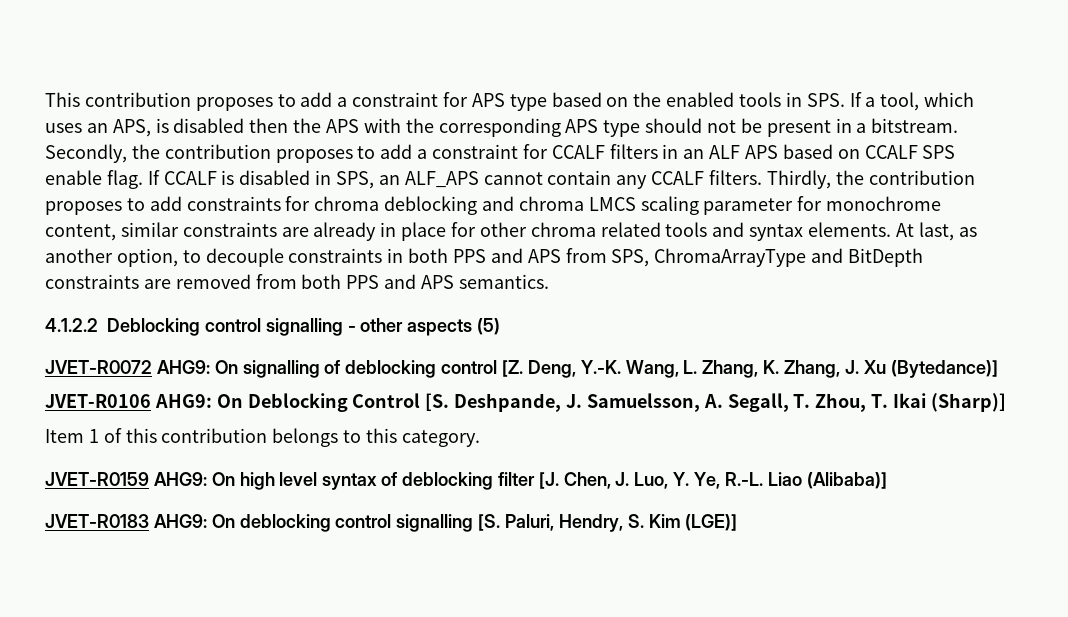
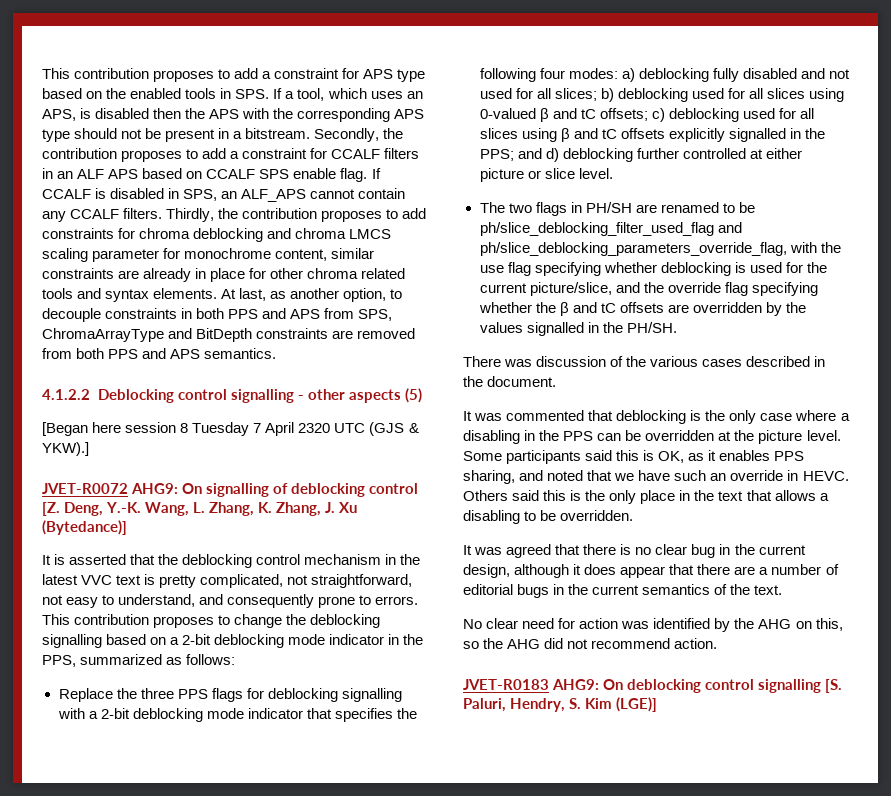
+ [Began here session 8 Tuesday 7 April 2320 UTC (GJS & YKW).]
- JVET-R0106 AHG9: On Deblocking Control [S. Deshpande, J. Samuelsson, A. Segall, T. Zhou, T. Ikai (Sharp)]
- Item 1 of this contribution belongs to this category.
- JVET-R0159 AHG9: On high level syntax of deblocking filter [J. Chen, J. Luo, Y. Ye, R.-L. Liao (Alibaba)]
+ It is asserted that the deblocking control mechanism in the latest VVC text is pretty complicated, not straightforward, not easy to understand, and consequently prone to errors. This contribution proposes to change the deblocking signalling based on a 2-bit deblocking mode indicator in the PPS, summarized as follows:
+ Replace the three PPS flags for deblocking signalling with a 2-bit deblocking mode indicator that specifies the following four modes: a) deblocking fully disabled and not used for all slices; b) deblocking used for all slices using 0-valued β and tC offsets; c) deblocking used for all slices using β and tC offsets explicitly signalled in the PPS; and d) deblocking further controlled at either picture or slice level.
+ The two flags in PH/SH are renamed to be ph/slice_deblocking_filter_used_flag and ph/slice_deblocking_parameters_override_flag, with the use flag specifying whether deblocking is used for the current picture/slice, and the override flag specifying whether the β and tC offsets are overridden by the values signalled in the PH/SH.
+ There was discussion of the various cases described in the document.
+ It was commented that deblocking is the only case where a disabling in the PPS can be overridden at the picture level. Some participants said this is OK, as it enables PPS sharing, and noted that we have such an override in HEVC. Others said this is the only place in the text that allows a disabling to be overridden.
+ It was agreed that there is no clear bug in the current design, although it does appear that there are a number of editorial bugs in the current semantics of the text.
+ No clear need for action was identified by the AHG on this, so the AHG did not recommend action.

